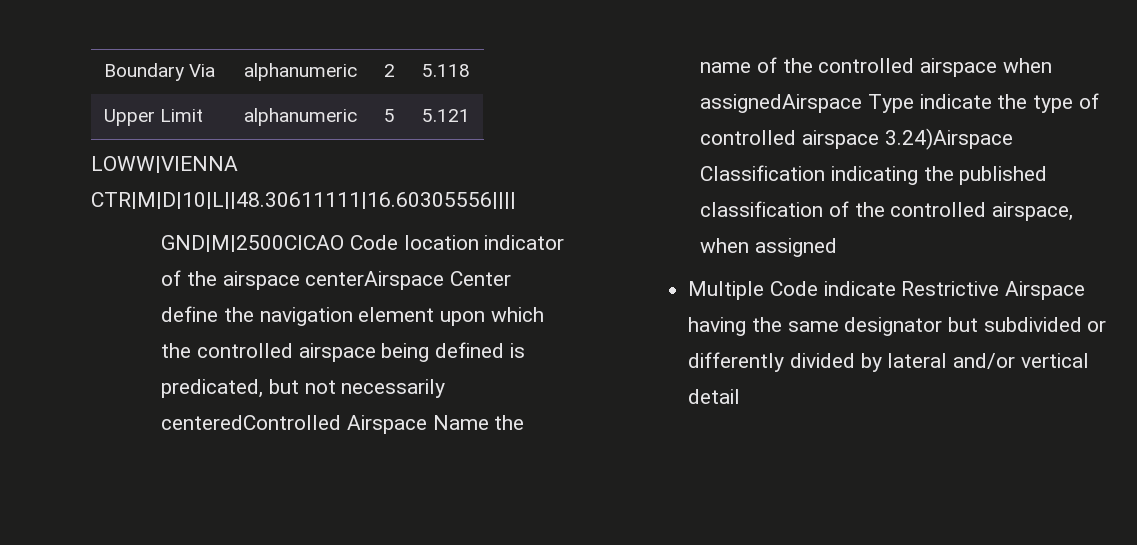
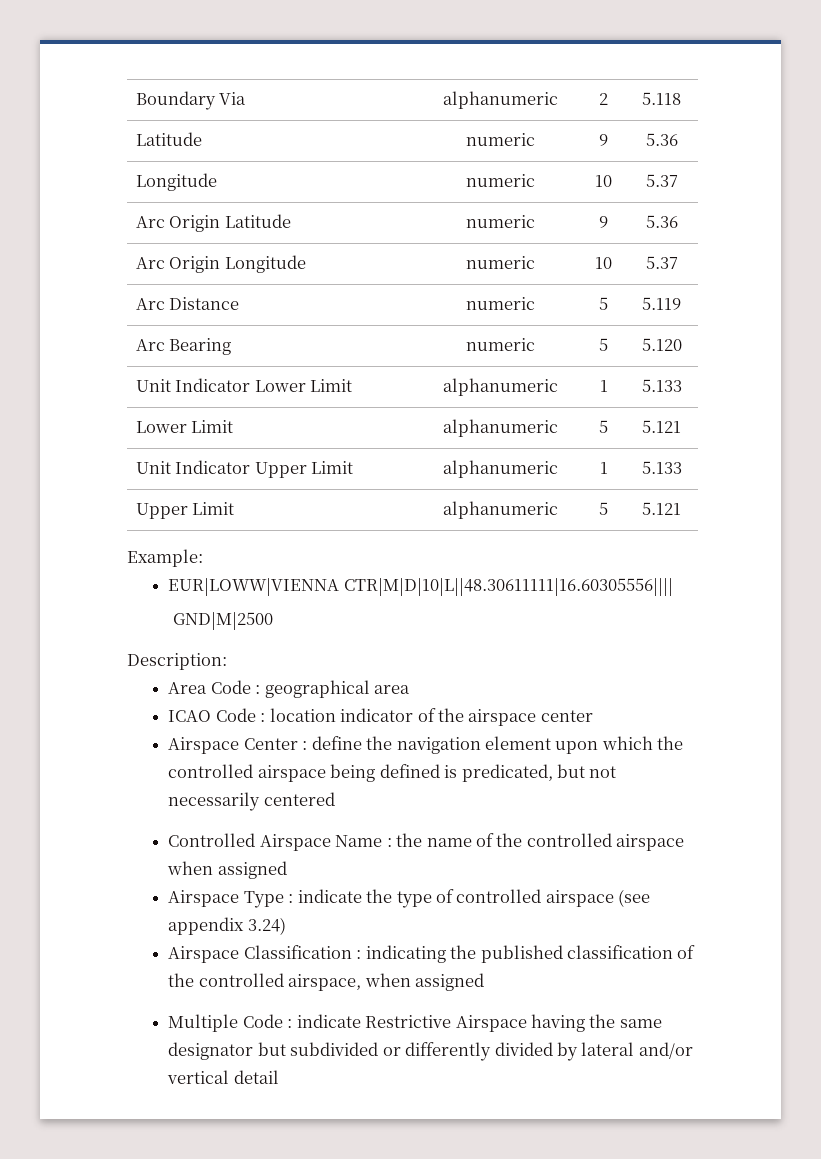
  Boundary Via | alphanumeric | 2 | 5.118
+ Latitude | numeric | 9 | 5.36
+ Longitude | numeric | 10 | 5.37
+ Arc Origin Latitude | numeric | 9 | 5.36
+ Arc Origin Longitude | numeric | 10 | 5.37
+ Arc Distance | numeric | 5 | 5.119
+ Arc Bearing | numeric | 5 | 5.120
+ Unit Indicator Lower Limit | alphanumeric | 1 | 5.133
+ Lower Limit | alphanumeric | 5 | 5.121
+ Unit Indicator Upper Limit | alphanumeric | 1 | 5.133
- LOWW|VIENNA CTR|M|D|10|L||48.30611111|16.60305556||||
+ Example:
+ EUR|LOWW|VIENNA CTR|M|D|10|L||48.30611111|16.60305556||||
- GND|M|2500CICAO Code location indicator of the airspace centerAirspace Center define the navigation element upon which the controlled airspace being defined is predicated, but not necessarily centeredControlled Airspace Name the name of the controlled airspace when assignedAirspace Type indicate the type of controlled airspace 3.24)Airspace Classification indicating the published classification of the controlled airspace, when assigned
+ GND|M|2500
+ Description:
+ Area Code : geographical area
+ ICAO Code : location indicator of the airspace center
+ Airspace Center : define the navigation element upon which the controlled airspace being defined is predicated, but not necessarily centered
+ Controlled Airspace Name : the name of the controlled airspace when assigned
+ Airspace Type : indicate the type of controlled airspace (see appendix 3.24)
+ Airspace Classification : indicating the published classification of the controlled airspace, when assigned
- Multiple Code indicate Restrictive Airspace having the same designator but subdivided or differently divided by lateral and/or vertical detail
+ Multiple Code : indicate Restrictive Airspace having the same designator but subdivided or differently divided by lateral and/or vertical detail

